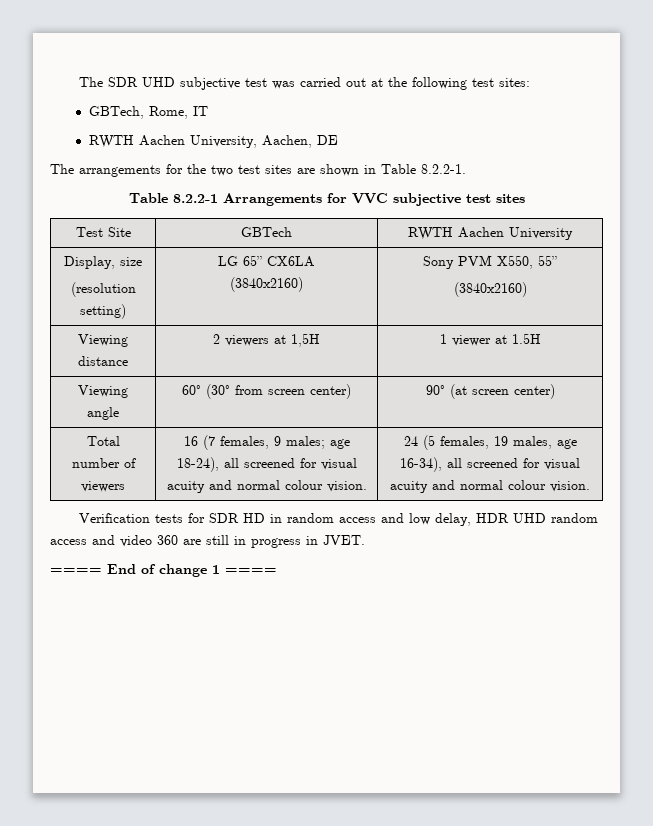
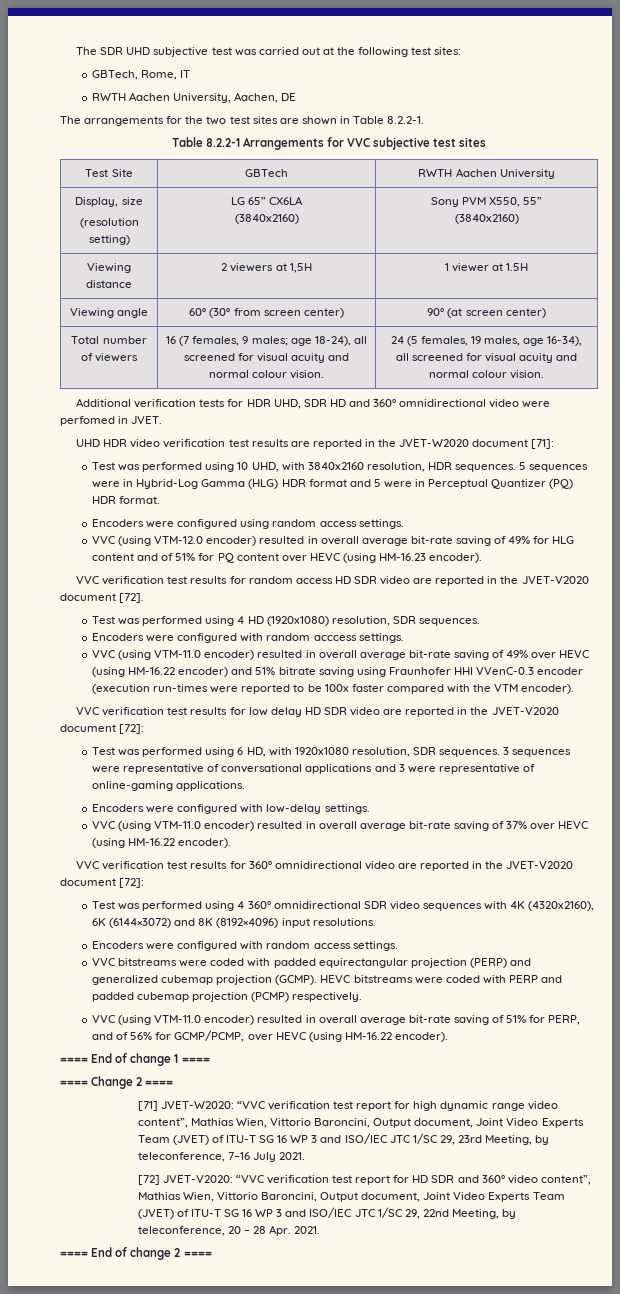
- Verification tests for SDR HD in random access and low delay, HDR UHD random access and video 360 are still in progress in JVET.
+ Additional verification tests for HDR UHD, SDR HD and 360° omnidirectional video were perfomed in JVET.
+ UHD HDR video verification test results are reported in the JVET-W2020 document [71]:
+ Test was performed using 10 UHD, with 3840x2160 resolution, HDR sequences. 5 sequences were in Hybrid-Log Gamma (HLG) HDR format and 5 were in Perceptual Quantizer (PQ) HDR format.
+ Encoders were configured using random access settings.
+ VVC (using VTM-12.0 encoder) resulted in overall average bit-rate saving of 49% for HLG content and of 51% for PQ content over HEVC (using HM-16.23 encoder).
+ VVC verification test results for random access HD SDR video are reported in the JVET-V2020 document [72].
+ Test was performed using 4 HD (1920x1080) resolution, SDR sequences.
+ Encoders were configured with random acccess settings.
+ VVC (using VTM-11.0 encoder) resulted in overall average bit-rate saving of 49% over HEVC (using HM-16.22 encoder) and 51% bitrate saving using Fraunhofer HHI VVenC-0.3 encoder (execution run-times were reported to be 100x faster compared with the VTM encoder).
+ VVC verification test results for low delay HD SDR video are reported in the JVET-V2020 document [72]:
+ Test was performed using 6 HD, with 1920x1080 resolution, SDR sequences. 3 sequences were representative of conversational applications and 3 were representative of online-gaming applications.
+ Encoders were configured with low-delay settings.
+ VVC (using VTM-11.0 encoder) resulted in overall average bit-rate saving of 37% over HEVC (using HM-16.22 encoder).
+ VVC verification test results for 360° omnidirectional video are reported in the JVET-V2020 document [72]:
+ Test was performed using 4 360° omnidirectional SDR video sequences with 4K (4320x2160), 6K (6144×3072) and 8K (8192×4096) input resolutions.
+ Encoders were configured with random access settings.
+ VVC bitstreams were coded with padded equirectangular projection (PERP) and generalized cubemap projection (GCMP). HEVC bitstreams were coded with PERP and padded cubemap projection (PCMP) respectively.
+ VVC (using VTM-11.0 encoder) resulted in overall average bit-rate saving of 51% for PERP, and of 56% for GCMP/PCMP, over HEVC (using HM-16.22 encoder).
+ ==== Change 2 ====
+ [71] JVET-W2020: “VVC verification test report for high dynamic range video content”, Mathias Wien, Vittorio Baroncini, Output document, Joint Video Experts Team (JVET) of ITU-T SG 16 WP 3 and ISO/IEC JTC 1/SC 29, 23rd Meeting, by teleconference, 7–16 July 2021.
+ [72] JVET-V2020: “VVC verification test report for HD SDR and 360° video content”, Mathias Wien, Vittorio Baroncini, Output document, Joint Video Experts Team (JVET) of ITU-T SG 16 WP 3 and ISO/IEC JTC 1/SC 29, 22nd Meeting, by teleconference, 20 – 28 Apr. 2021.
+ ==== End of change 2 ====

